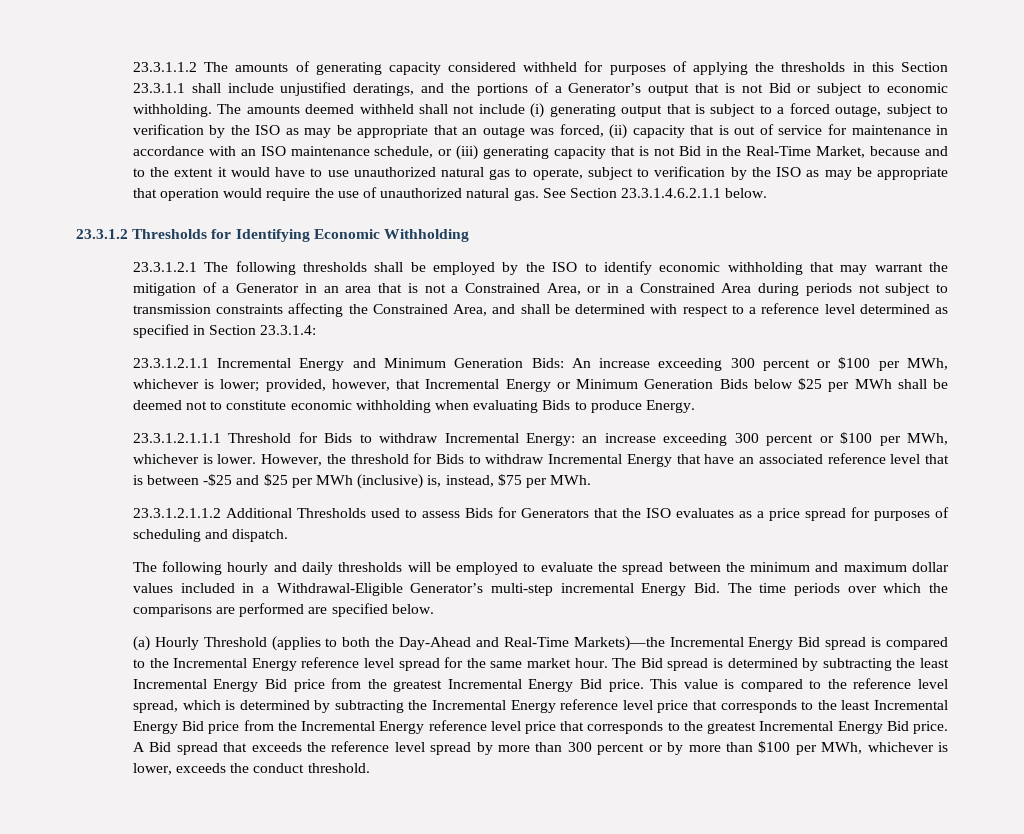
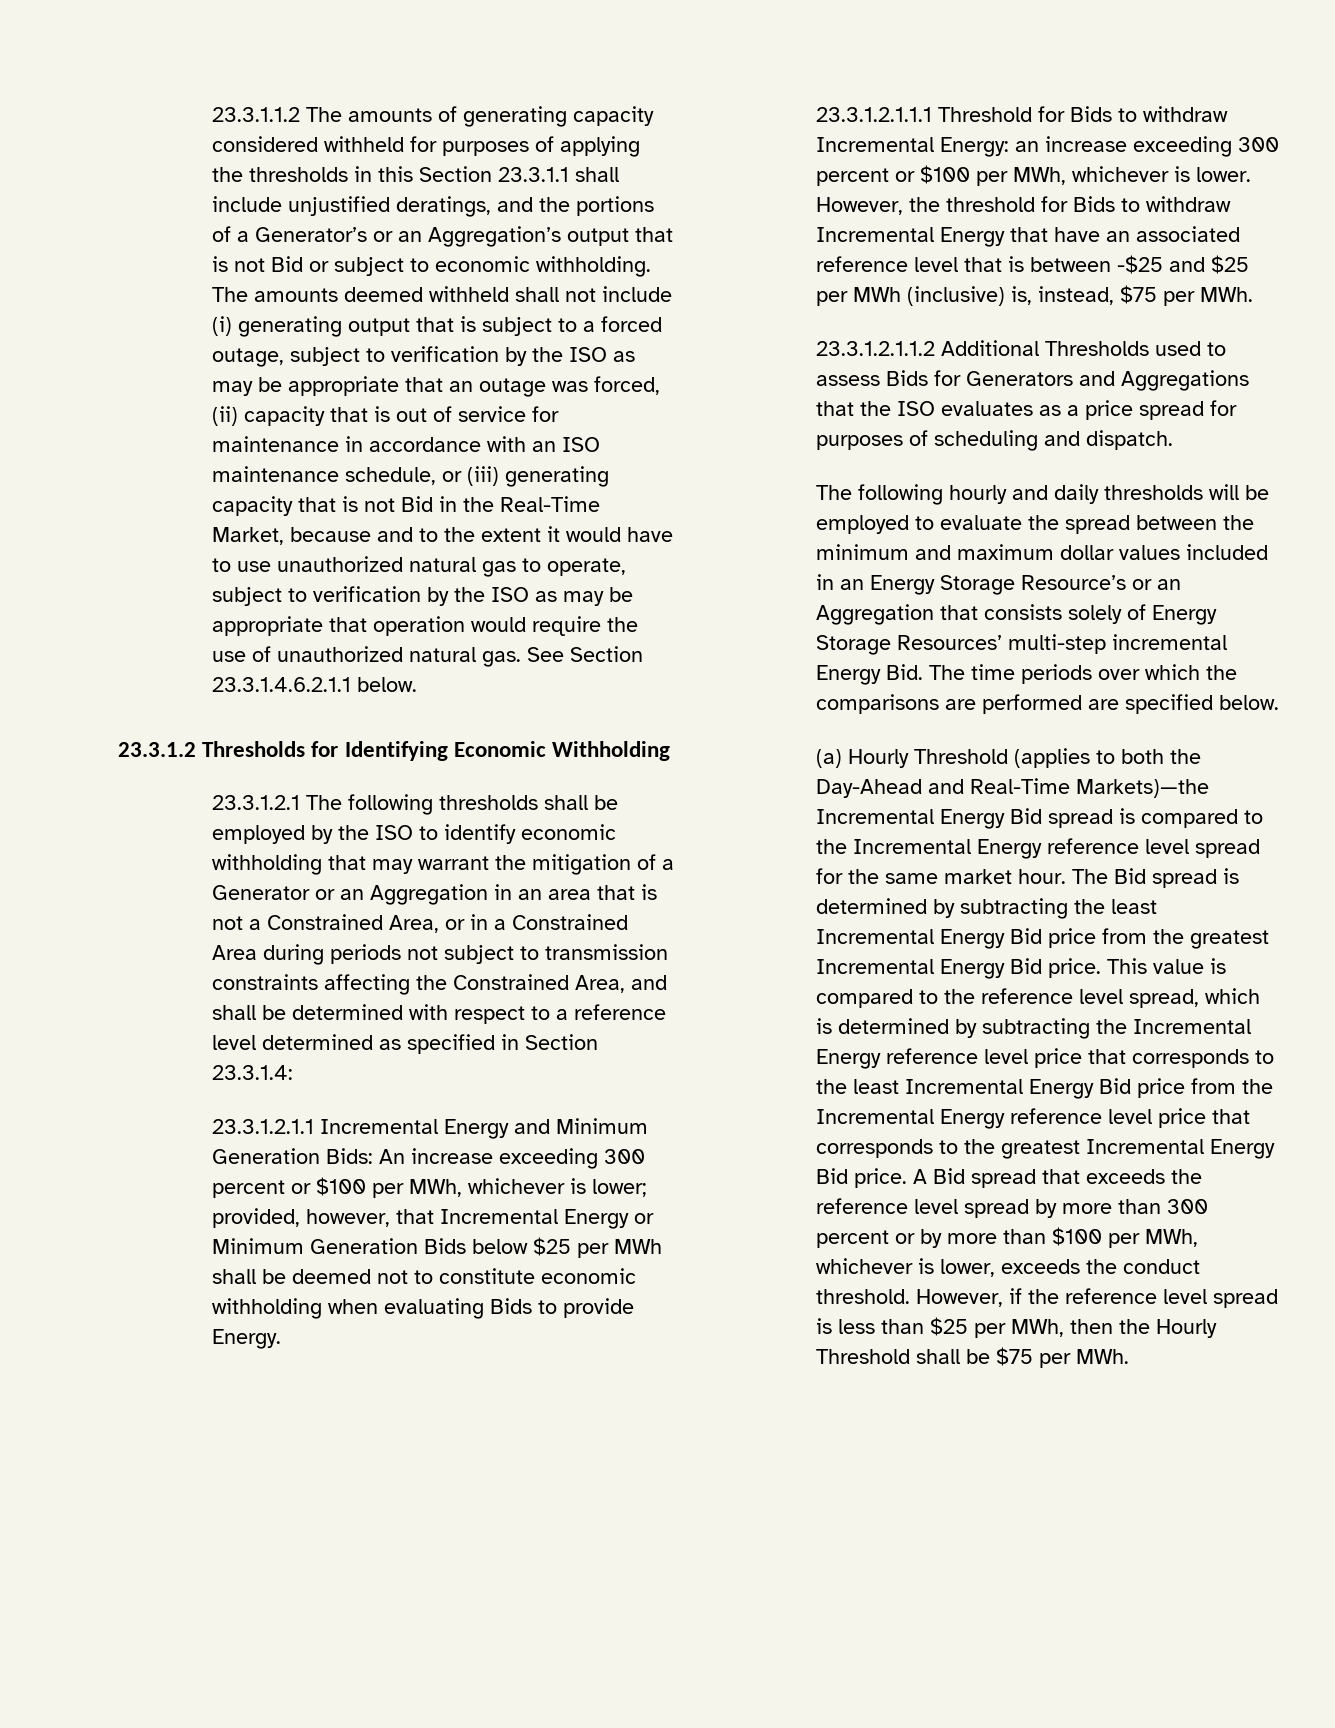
- 23.3.1.1.2 The amounts of generating capacity considered withheld for purposes of applying the thresholds in this Section 23.3.1.1 shall include unjustified deratings, and the portions of a Generator’s output that is not Bid or subject to economic withholding.
+ 23.3.1.1.2 The amounts of generating capacity considered withheld for purposes of applying the thresholds in this Section 23.3.1.1 shall include unjustified deratings, and the portions of a Generator’s or an Aggregation’s output that is not Bid or subject to economic withholding.
- 23.3.1.2.1 The following thresholds shall be employed by the ISO to identify economic withholding that may warrant the mitigation of a Generator in an area that is not a Constrained Area, or in a Constrained Area during periods not subject to transmission constraints affecting the Constrained Area, and shall be determined with respect to a reference level determined as specified in Section 23.3.1.4:
+ 23.3.1.2.1 The following thresholds shall be employed by the ISO to identify economic withholding that may warrant the mitigation of a Generator or an Aggregation in an area that is not a Constrained Area, or in a Constrained Area during periods not subject to transmission constraints affecting the Constrained Area, and shall be determined with respect to a reference level determined as specified in Section 23.3.1.4:
- 23.3.1.2.1.1 Incremental Energy and Minimum Generation Bids: An increase exceeding 300 percent or $100 per MWh, whichever is lower; provided, however, that Incremental Energy or Minimum Generation Bids below $25 per MWh shall be deemed not to constitute economic withholding when evaluating Bids to produce Energy.
+ 23.3.1.2.1.1 Incremental Energy and Minimum Generation Bids: An increase exceeding 300 percent or $100 per MWh, whichever is lower; provided, however, that Incremental Energy or Minimum Generation Bids below $25 per MWh shall be deemed not to constitute economic withholding when evaluating Bids to provide Energy.
- 23.3.1.2.1.1.2 Additional Thresholds used to assess Bids for Generators that the ISO evaluates as a price spread for purposes of scheduling and dispatch.
+ 23.3.1.2.1.1.2 Additional Thresholds used to assess Bids for Generators and Aggregations that the ISO evaluates as a price spread for purposes of scheduling and dispatch.
- The following hourly and daily thresholds will be employed to evaluate the spread between the minimum and maximum dollar values included in a Withdrawal-Eligible Generator’s multi-step incremental Energy Bid. The time periods over which the comparisons are performed are specified below.
+ The following hourly and daily thresholds will be employed to evaluate the spread between the minimum and maximum dollar values included in an Energy Storage Resource’s or an Aggregation that consists solely of Energy Storage Resources’ multi-step incremental Energy Bid. The time periods over which the comparisons are performed are specified below.
+ However, if the reference level spread is less than $25 per MWh, then the Hourly Threshold shall be $75 per MWh.

